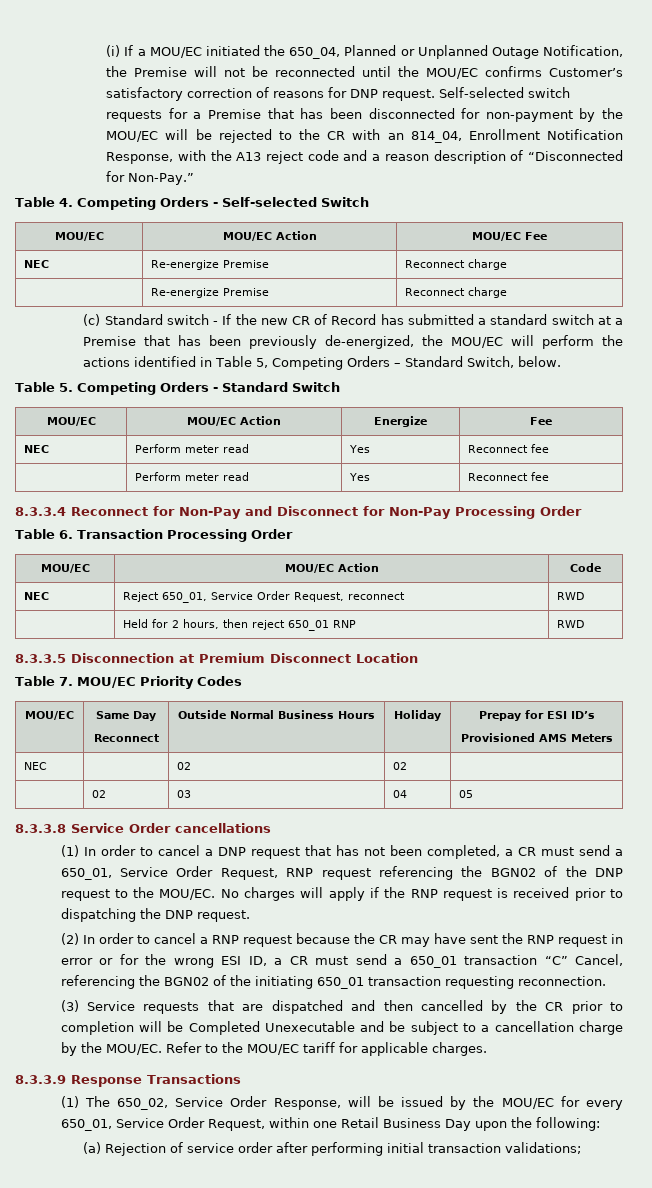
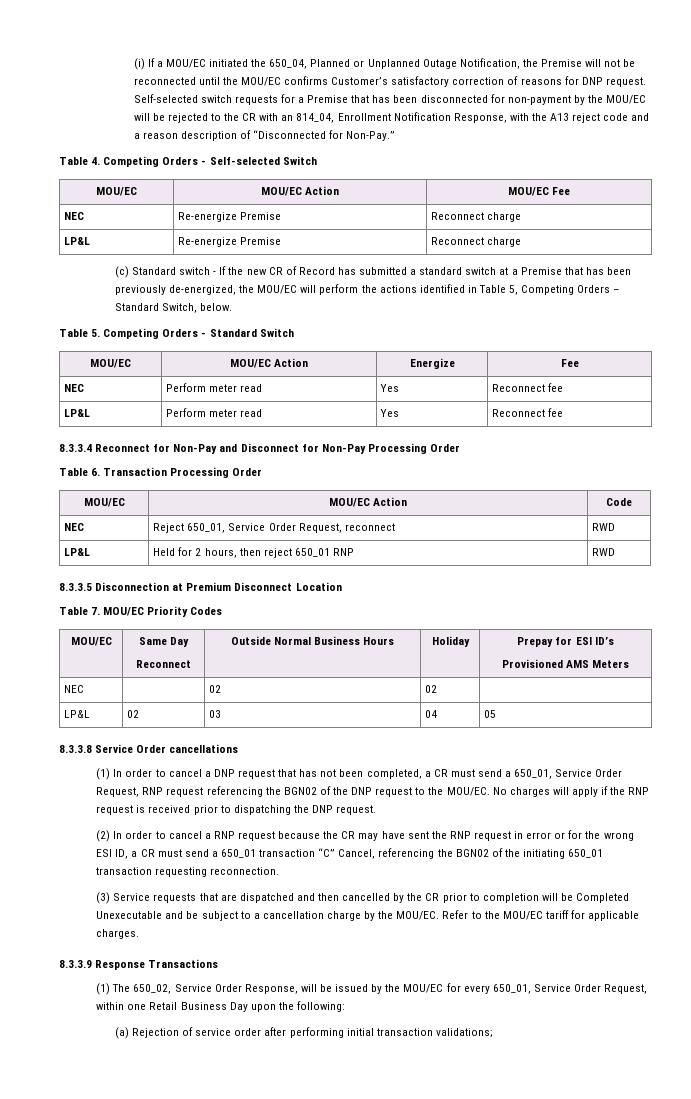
  NEC | Re-energize Premise | Reconnect charge
- | Re-energize Premise | Reconnect charge
+ LP&L | Re-energize Premise | Reconnect charge
  NEC | Perform meter read | Yes | Reconnect fee
- | Perform meter read | Yes | Reconnect fee
+ LP&L | Perform meter read | Yes | Reconnect fee
- | Held for 2 hours, then reject 650_01 RNP | RWD
+ LP&L | Held for 2 hours, then reject 650_01 RNP | RWD
- | 02 | 03 | 04 | 05
+ LP&L | 02 | 03 | 04 | 05

